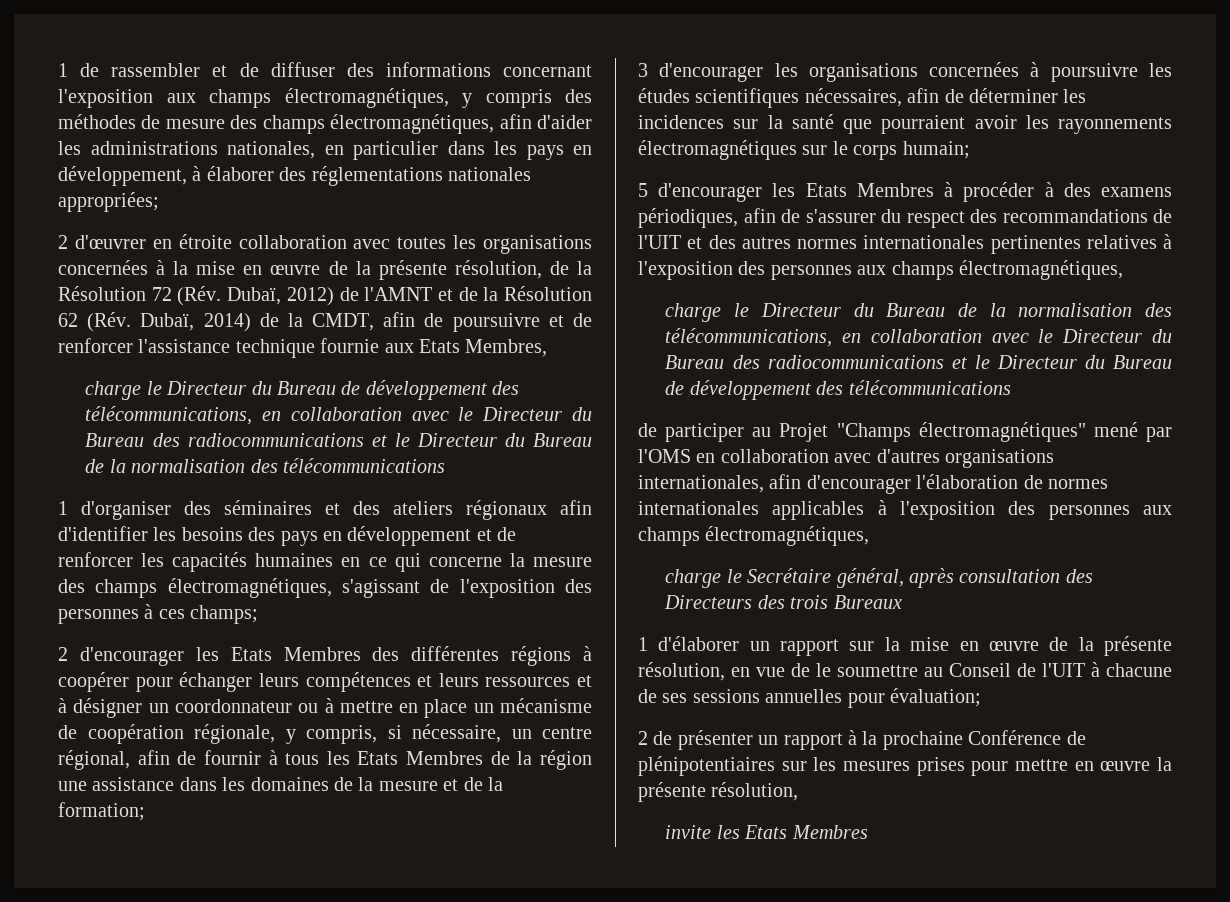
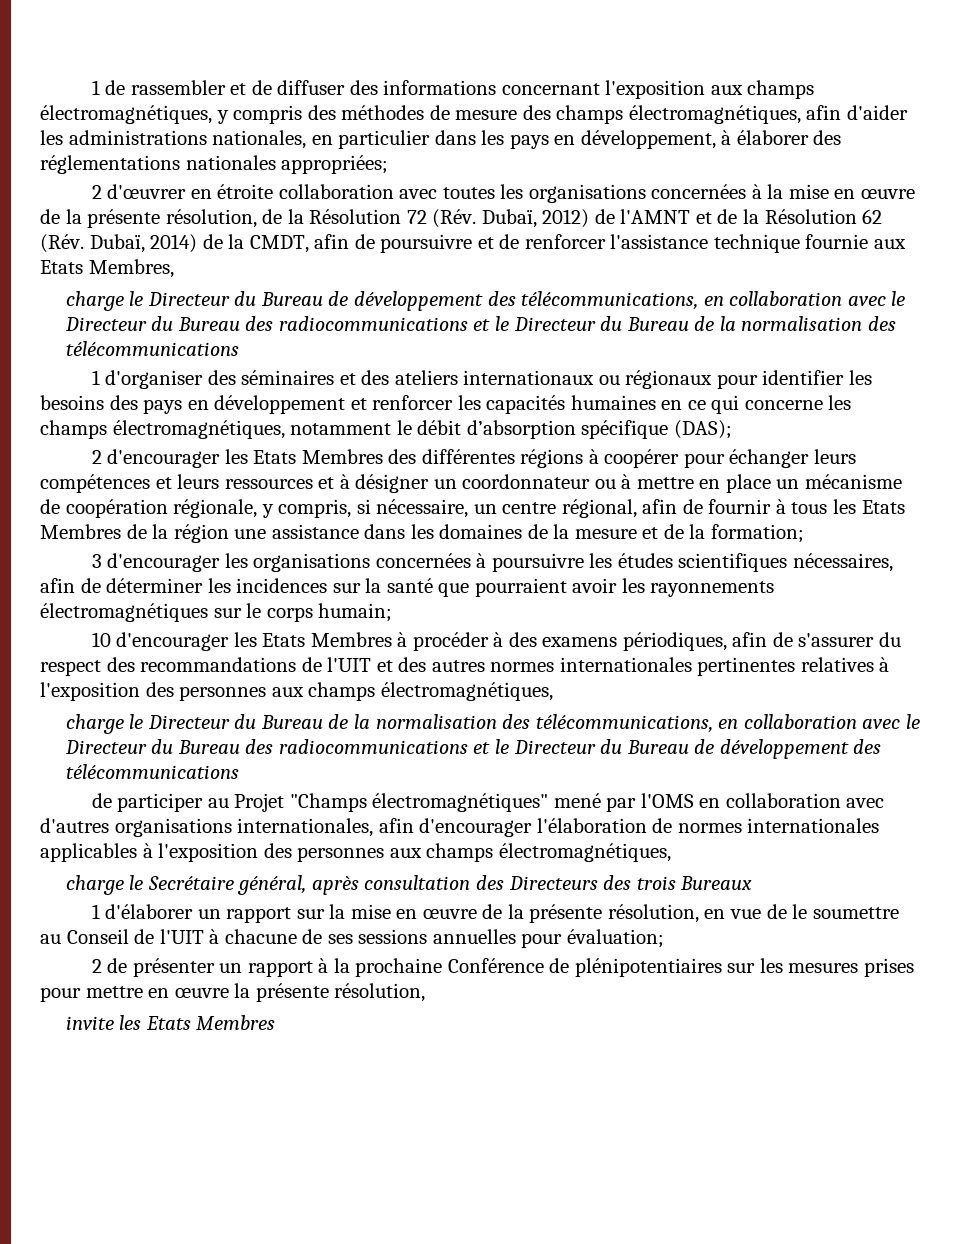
- 1 d'organiser des séminaires et des ateliers régionaux afin d'identifier les besoins des pays en développement et de renforcer les capacités humaines en ce qui concerne la mesure des champs électromagnétiques, s'agissant de l'exposition des personnes à ces champs;
+ 1 d'organiser des séminaires et des ateliers internationaux ou régionaux pour identifier les besoins des pays en développement et renforcer les capacités humaines en ce qui concerne les champs électromagnétiques, notamment le débit d’absorption spécifique (DAS);
- 5 d'encourager les Etats Membres à procéder à des examens périodiques, afin de s'assurer du respect des recommandations de l'UIT et des autres normes internationales pertinentes relatives à l'exposition des personnes aux champs électromagnétiques,
+ 10 d'encourager les Etats Membres à procéder à des examens périodiques, afin de s'assurer du respect des recommandations de l'UIT et des autres normes internationales pertinentes relatives à l'exposition des personnes aux champs électromagnétiques,

